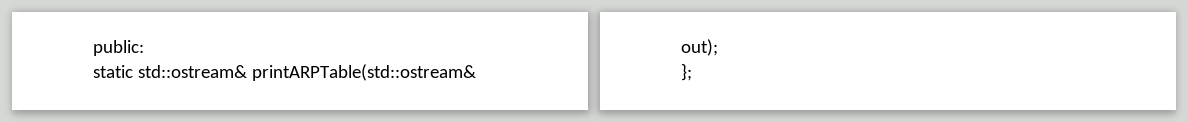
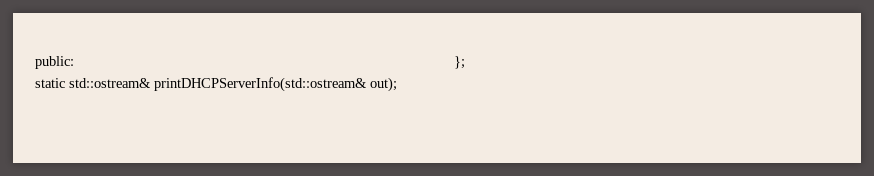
- static std::ostream& printARPTable(std::ostream& out);
+ static std::ostream& printDHCPServerInfo(std::ostream& out);

